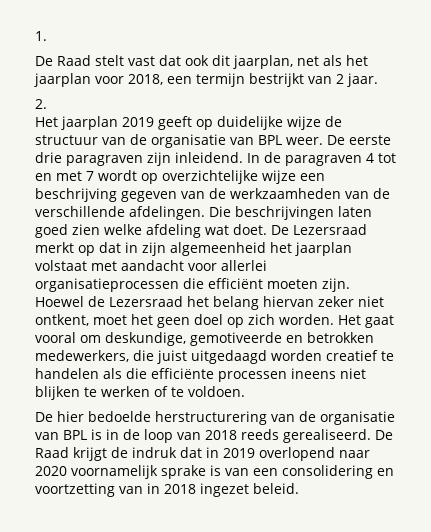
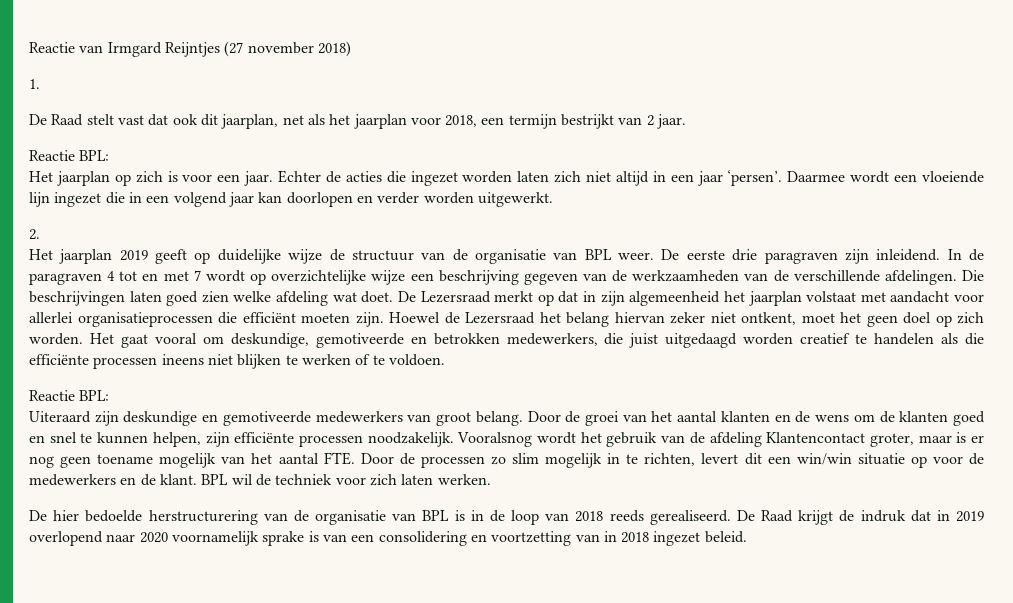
+ Reactie van Irmgard Reijntjes (27 november 2018)
  De Raad stelt vast dat ook dit jaarplan, net als het jaarplan voor 2018, een termijn bestrijkt van 2 jaar.
+ Reactie BPL:
+ Het jaarplan op zich is voor een jaar. Echter de acties die ingezet worden laten zich niet altijd in een jaar ‘persen’. Daarmee wordt een vloeiende lijn ingezet die in een volgend jaar kan doorlopen en verder worden uitgewerkt.
  Het gaat vooral om deskundige, gemotiveerde en betrokken medewerkers, die juist uitgedaagd worden creatief te handelen als die efficiënte processen ineens niet blijken te werken of te voldoen.
+ Reactie BPL:
+ Uiteraard zijn deskundige en gemotiveerde medewerkers van groot belang. Door de groei van het aantal klanten en de wens om de klanten goed en snel te kunnen helpen, zijn efficiënte processen noodzakelijk. Vooralsnog wordt het gebruik van de afdeling Klantencontact groter, maar is er nog geen toename mogelijk van het aantal FTE. Door de processen zo slim mogelijk in te richten, levert dit een win/win situatie op voor de medewerkers en de klant. BPL wil de techniek voor zich laten werken.

